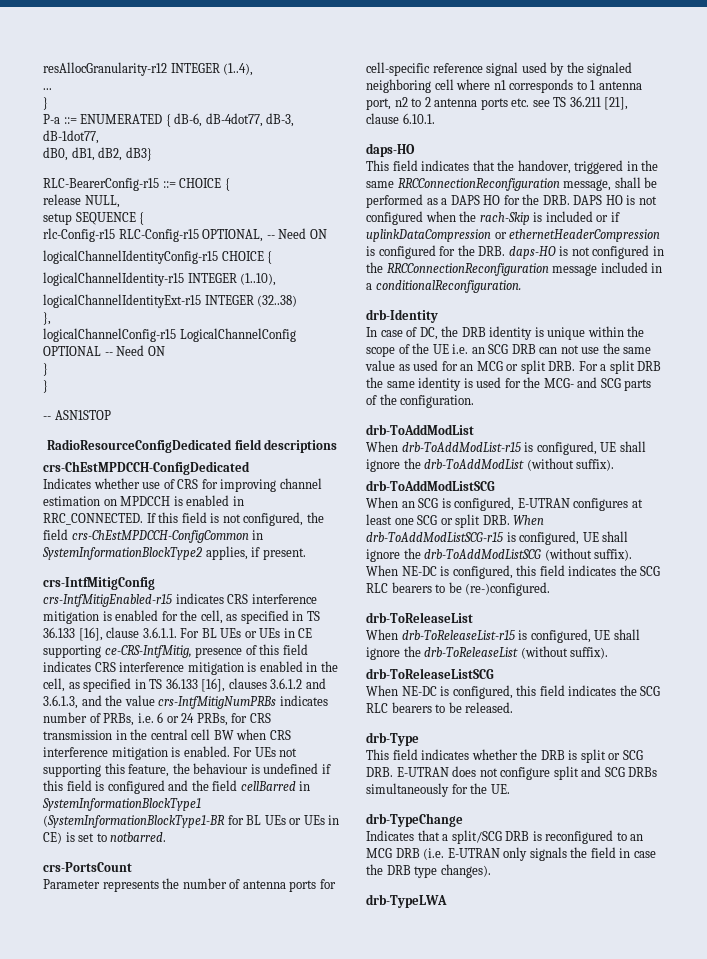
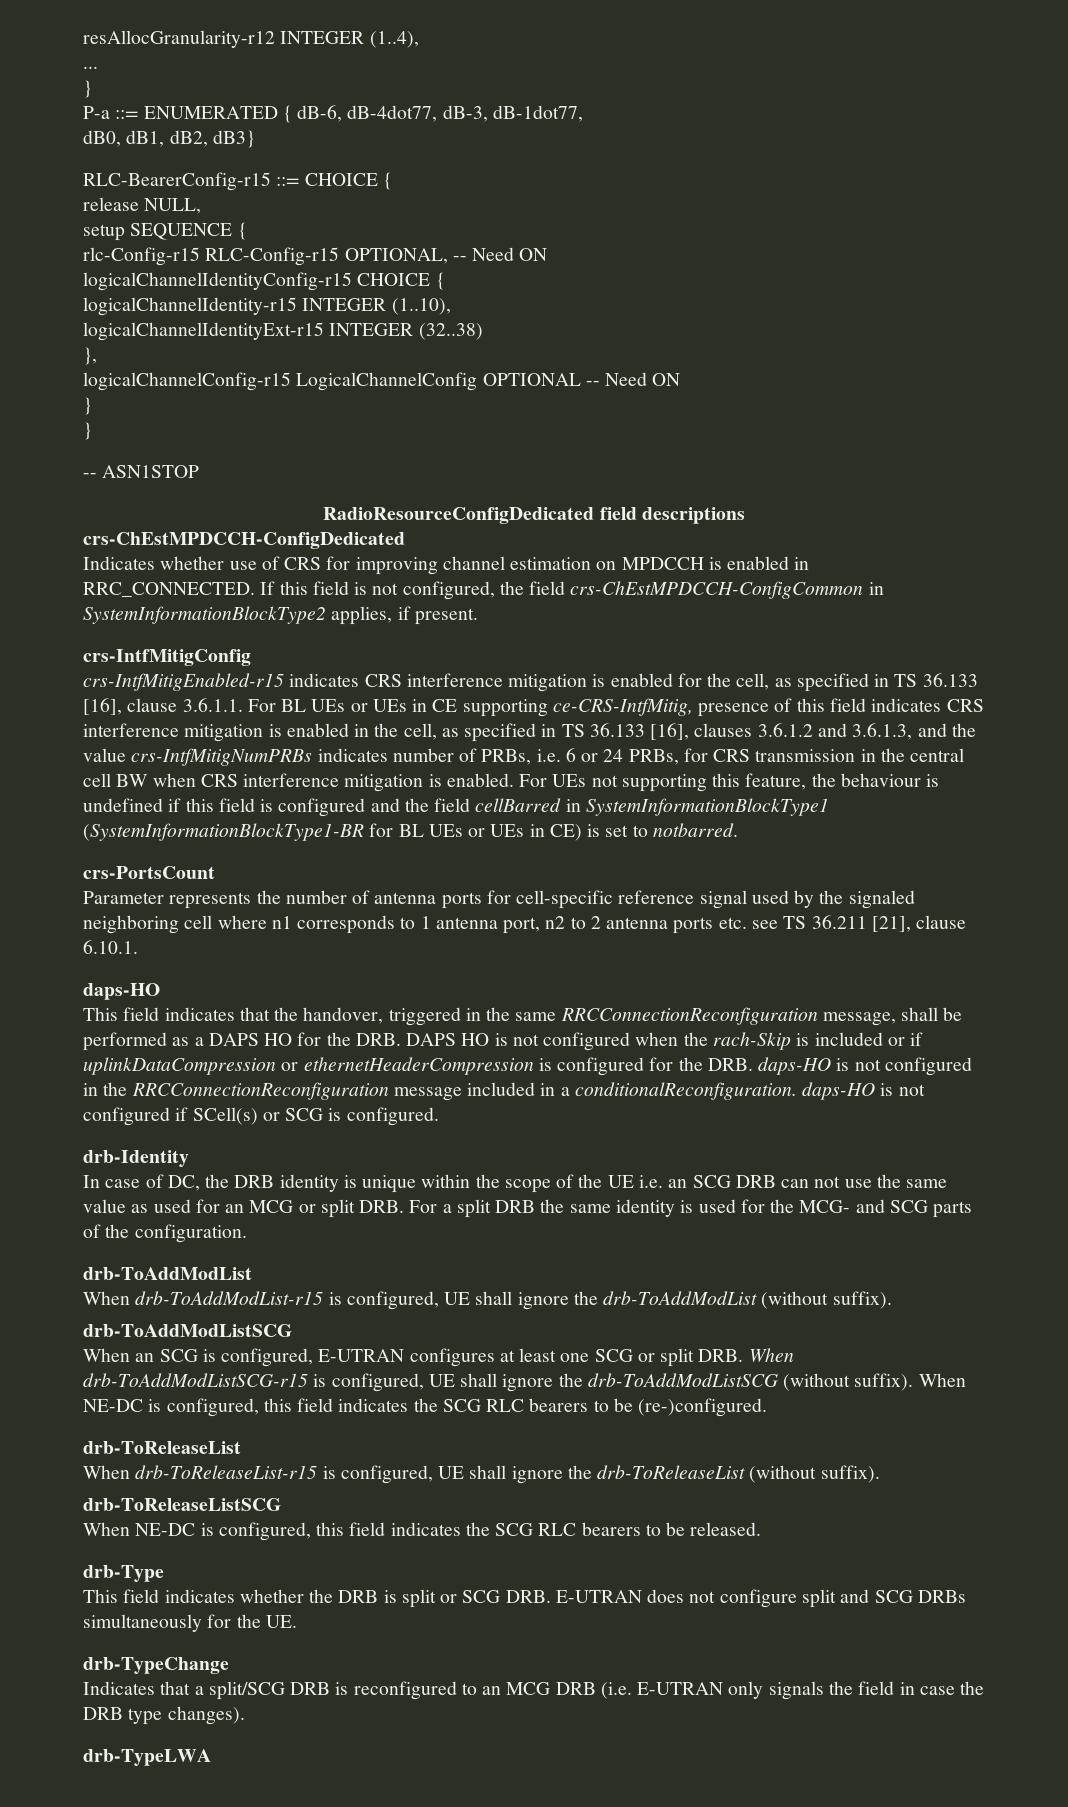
- This field indicates that the handover, triggered in the same RRCConnectionReconfiguration message, shall be performed as a DAPS HO for the DRB. DAPS HO is not configured when the rach-Skip is included or if uplinkDataCompression or ethernetHeaderCompression is configured for the DRB. daps-HO is not configured in the RRCConnectionReconfiguration message included in a conditionalReconfiguration.
+ This field indicates that the handover, triggered in the same RRCConnectionReconfiguration message, shall be performed as a DAPS HO for the DRB. DAPS HO is not configured when the rach-Skip is included or if uplinkDataCompression or ethernetHeaderCompression is configured for the DRB. daps-HO is not configured in the RRCConnectionReconfiguration message included in a conditionalReconfiguration. daps-HO is not configured if SCell(s) or SCG is configured.

